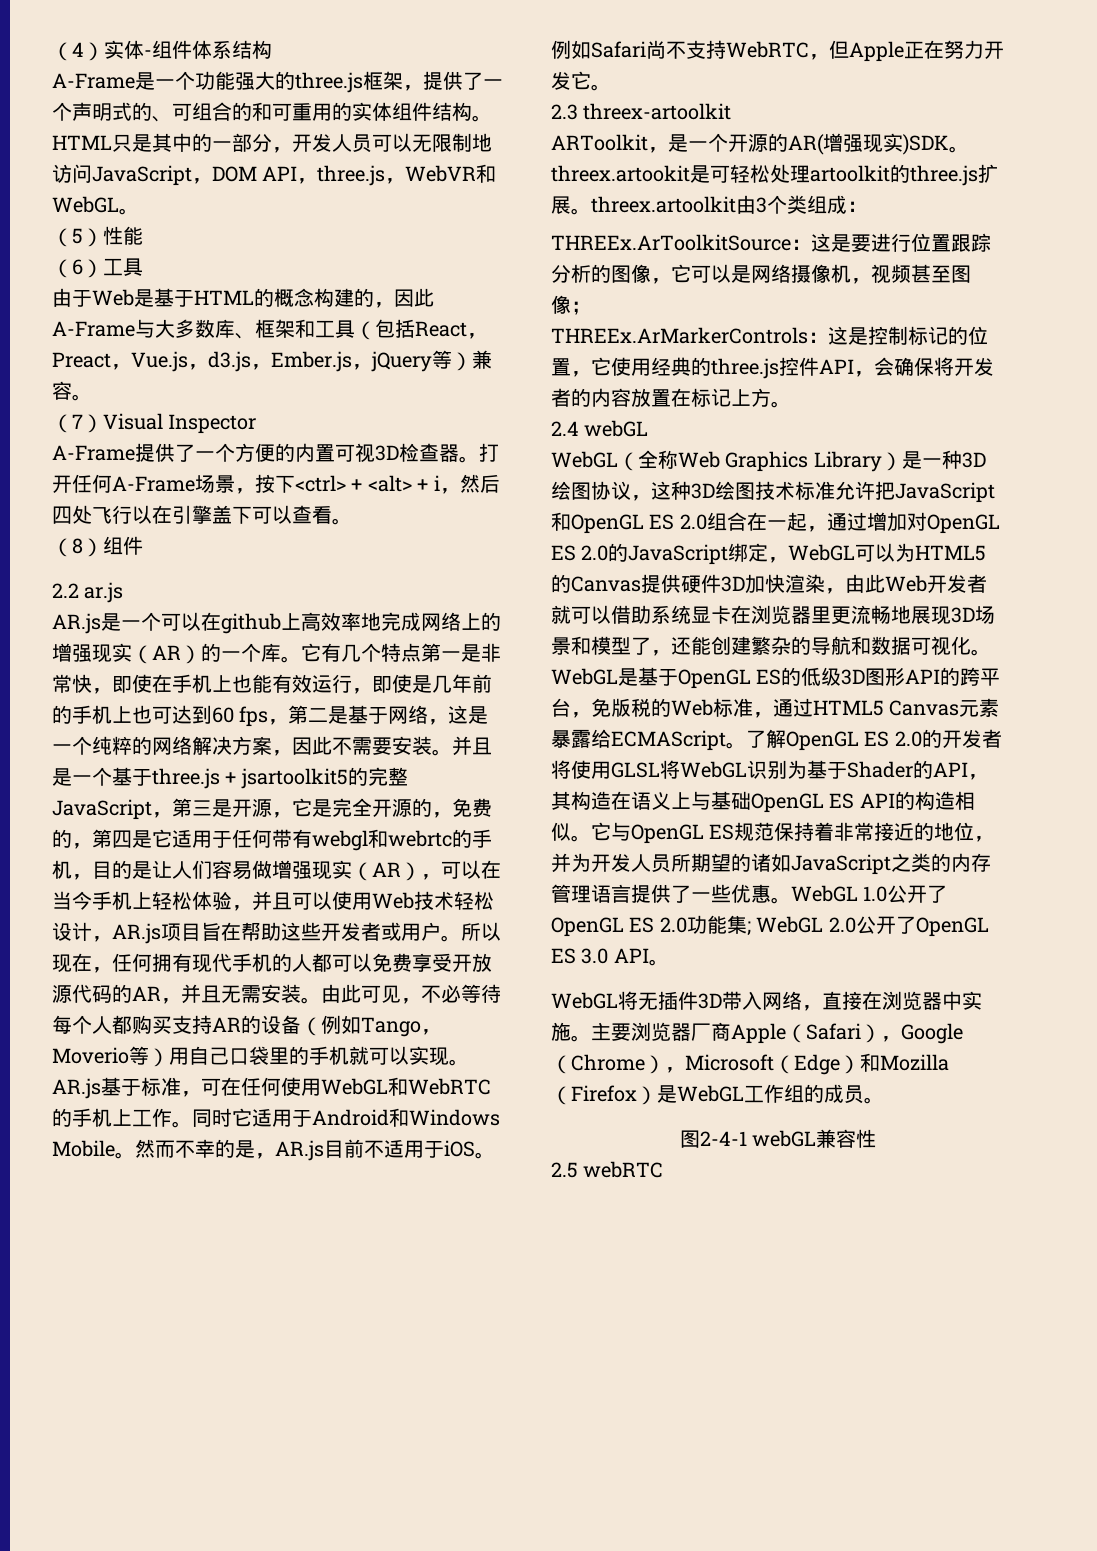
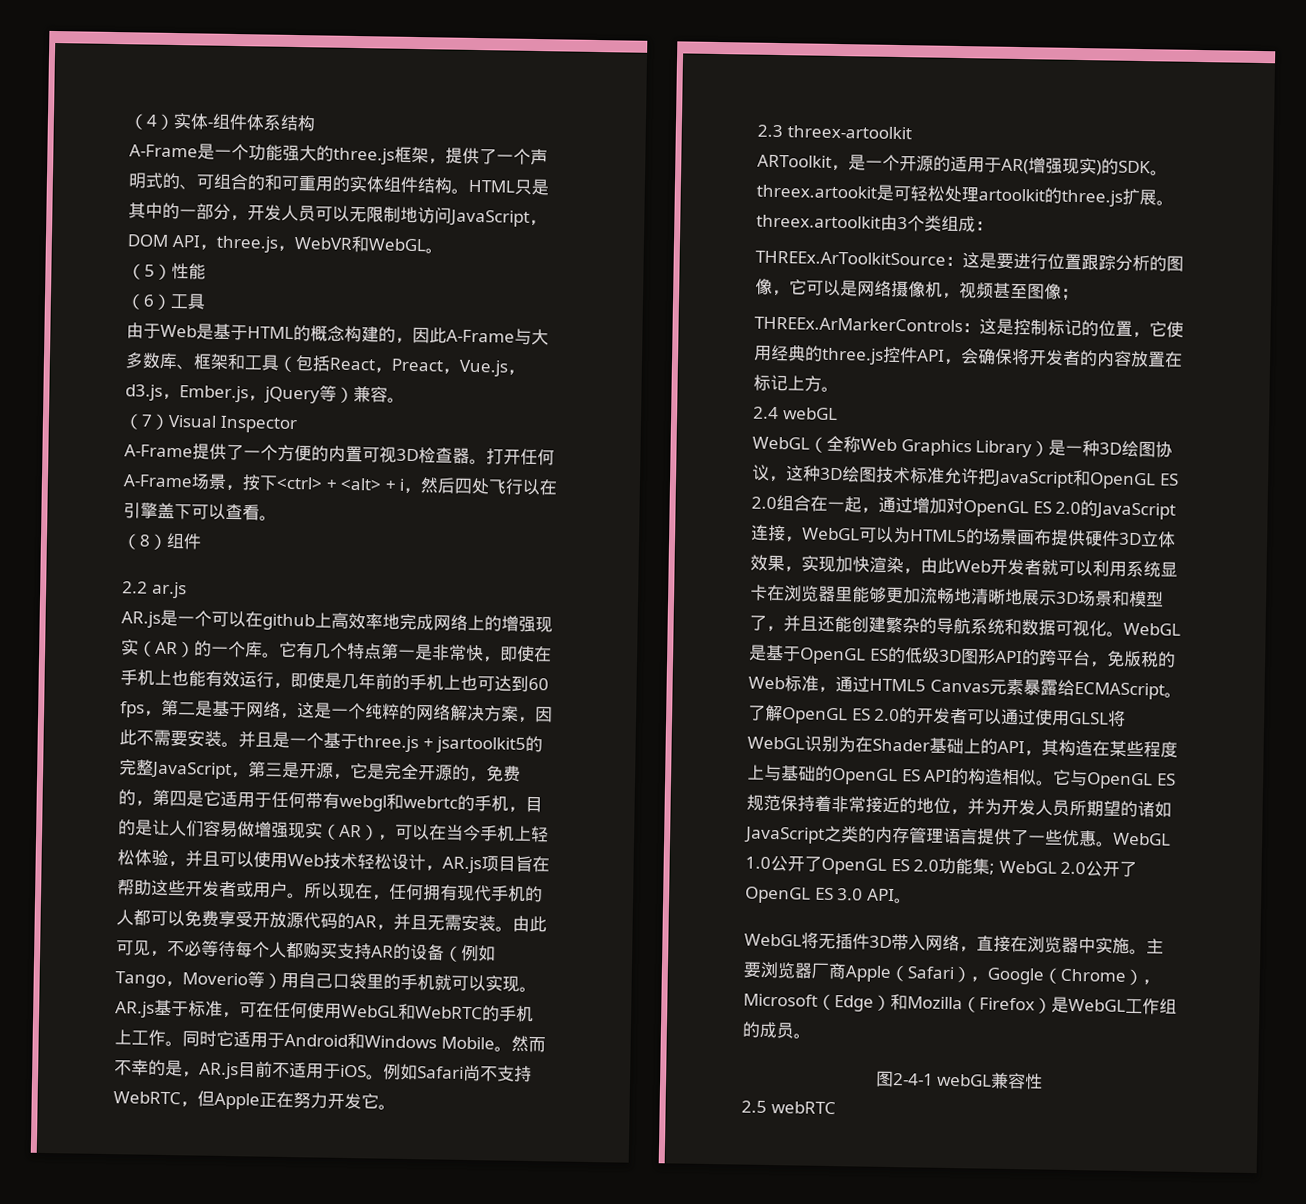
- ARToolkit，是一个开源的AR(增强现实)SDK。threex.artookit是可轻松处理artoolkit的three.js扩展。threex.artoolkit由3个类组成：
+ ARToolkit，是一个开源的适用于AR(增强现实)的SDK。threex.artookit是可轻松处理artoolkit的three.js扩展。threex.artoolkit由3个类组成：
- WebGL（全称Web Graphics Library）是一种3D绘图协议，这种3D绘图技术标准允许把JavaScript和OpenGL ES 2.0组合在一起，通过增加对OpenGL ES 2.0的JavaScript绑定，WebGL可以为HTML5的Canvas提供硬件3D加快渲染，由此Web开发者就可以借助系统显卡在浏览器里更流畅地展现3D场景和模型了，还能创建繁杂的导航和数据可视化。
+ WebGL（全称Web Graphics Library）是一种3D绘图协议，这种3D绘图技术标准允许把JavaScript和OpenGL ES 2.0组合在一起，通过增加对OpenGL ES 2.0的JavaScript连接，WebGL可以为HTML5的场景画布提供硬件3D立体效果，实现加快渲染，由此Web开发者就可以利用系统显卡在浏览器里能够更加流畅地清晰地展示3D场景和模型了，并且还能创建繁杂的导航系统和数据可视化。
- 了解OpenGL ES 2.0的开发者将使用GLSL将WebGL识别为基于Shader的API，其构造在语义上与基础OpenGL ES API的构造相似。
+ 了解OpenGL ES 2.0的开发者可以通过使用GLSL将WebGL识别为在Shader基础上的API，其构造在某些程度上与基础的OpenGL ES API的构造相似。

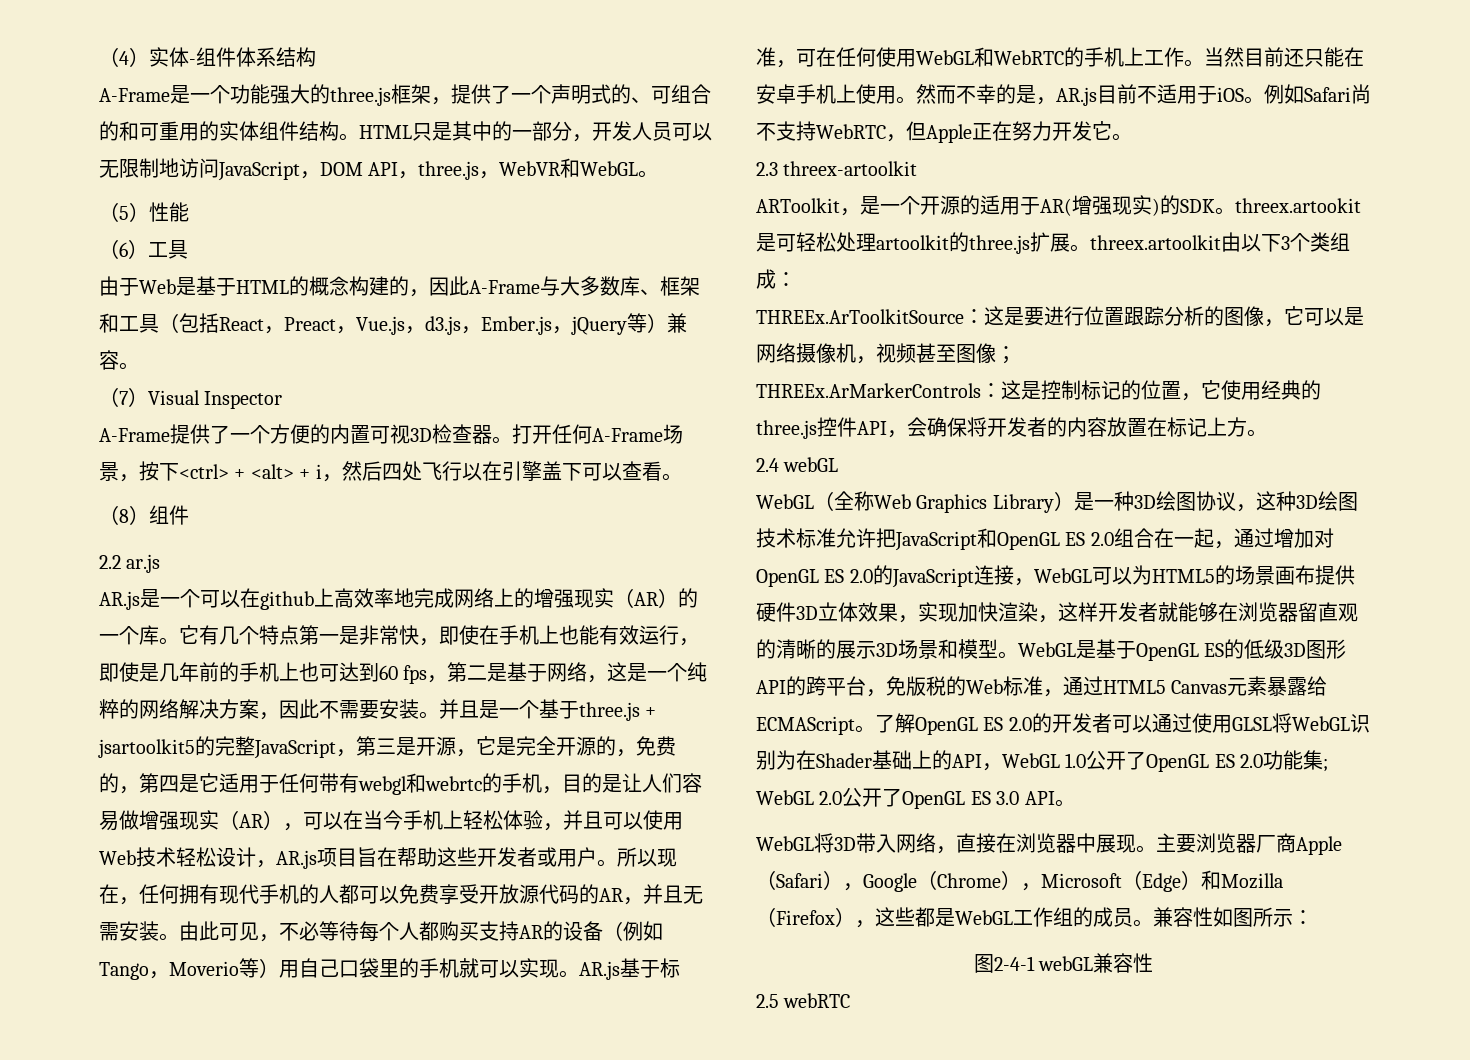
- 同时它适用于Android和Windows Mobile。
+ 当然目前还只能在安卓手机上使用。
- ARToolkit，是一个开源的适用于AR(增强现实)的SDK。threex.artookit是可轻松处理artoolkit的three.js扩展。threex.artoolkit由3个类组成：
+ ARToolkit，是一个开源的适用于AR(增强现实)的SDK。threex.artookit是可轻松处理artoolkit的three.js扩展。threex.artoolkit由以下3个类组成：
- WebGL（全称Web Graphics Library）是一种3D绘图协议，这种3D绘图技术标准允许把JavaScript和OpenGL ES 2.0组合在一起，通过增加对OpenGL ES 2.0的JavaScript连接，WebGL可以为HTML5的场景画布提供硬件3D立体效果，实现加快渲染，由此Web开发者就可以利用系统显卡在浏览器里能够更加流畅地清晰地展示3D场景和模型了，并且还能创建繁杂的导航系统和数据可视化。
+ WebGL（全称Web Graphics Library）是一种3D绘图协议，这种3D绘图技术标准允许把JavaScript和OpenGL ES 2.0组合在一起，通过增加对OpenGL ES 2.0的JavaScript连接，WebGL可以为HTML5的场景画布提供硬件3D立体效果，实现加快渲染，这样开发者就能够在浏览器留直观的清晰的展示3D场景和模型。
- 了解OpenGL ES 2.0的开发者可以通过使用GLSL将WebGL识别为在Shader基础上的API，其构造在某些程度上与基础的OpenGL ES API的构造相似。它与OpenGL ES规范保持着非常接近的地位，并为开发人员所期望的诸如JavaScript之类的内存管理语言提供了一些优惠。WebGL 1.0公开了OpenGL ES 2.0功能集; WebGL 2.0公开了OpenGL ES 3.0 API。
+ 了解OpenGL ES 2.0的开发者可以通过使用GLSL将WebGL识别为在Shader基础上的API，WebGL 1.0公开了OpenGL ES 2.0功能集; WebGL 2.0公开了OpenGL ES 3.0 API。
- WebGL将无插件3D带入网络，直接在浏览器中实施。
+ WebGL将3D带入网络，直接在浏览器中展现。
- 主要浏览器厂商Apple（Safari），Google（Chrome），Microsoft（Edge）和Mozilla（Firefox）是WebGL工作组的成员。
+ 主要浏览器厂商Apple（Safari），Google（Chrome），Microsoft（Edge）和Mozilla（Firefox），这些都是WebGL工作组的成员。兼容性如图所示：

